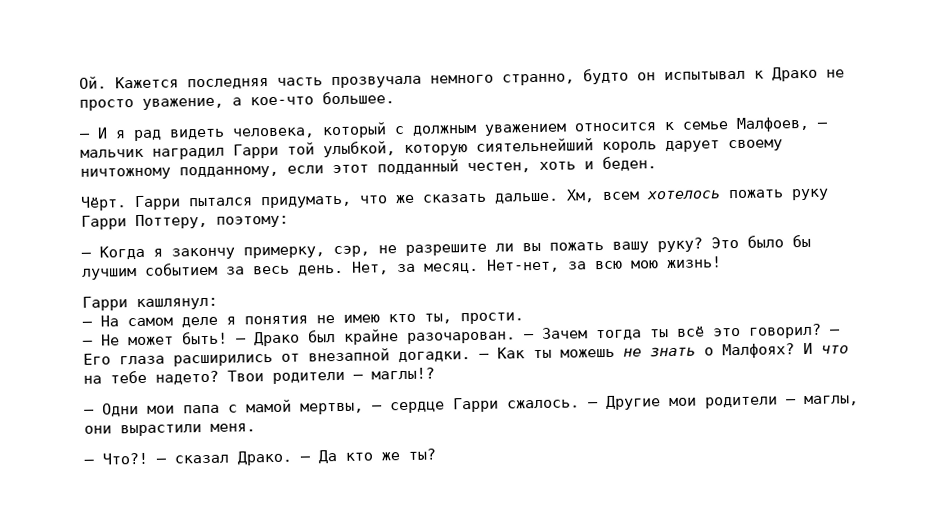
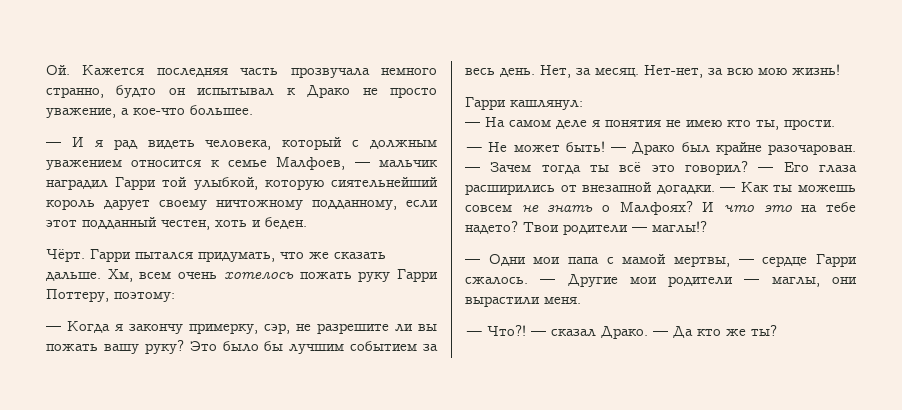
- Хм, всем хотелось пожать руку Гарри Поттеру, поэтому:
+ Хм, всем очень хотелось пожать руку Гарри Поттеру, поэтому:
- — Как ты можешь не знать о Малфоях?
+ — Как ты можешь совсем не знать о Малфоях?
- И что на тебе надето?
+ И что это на тебе надето?

